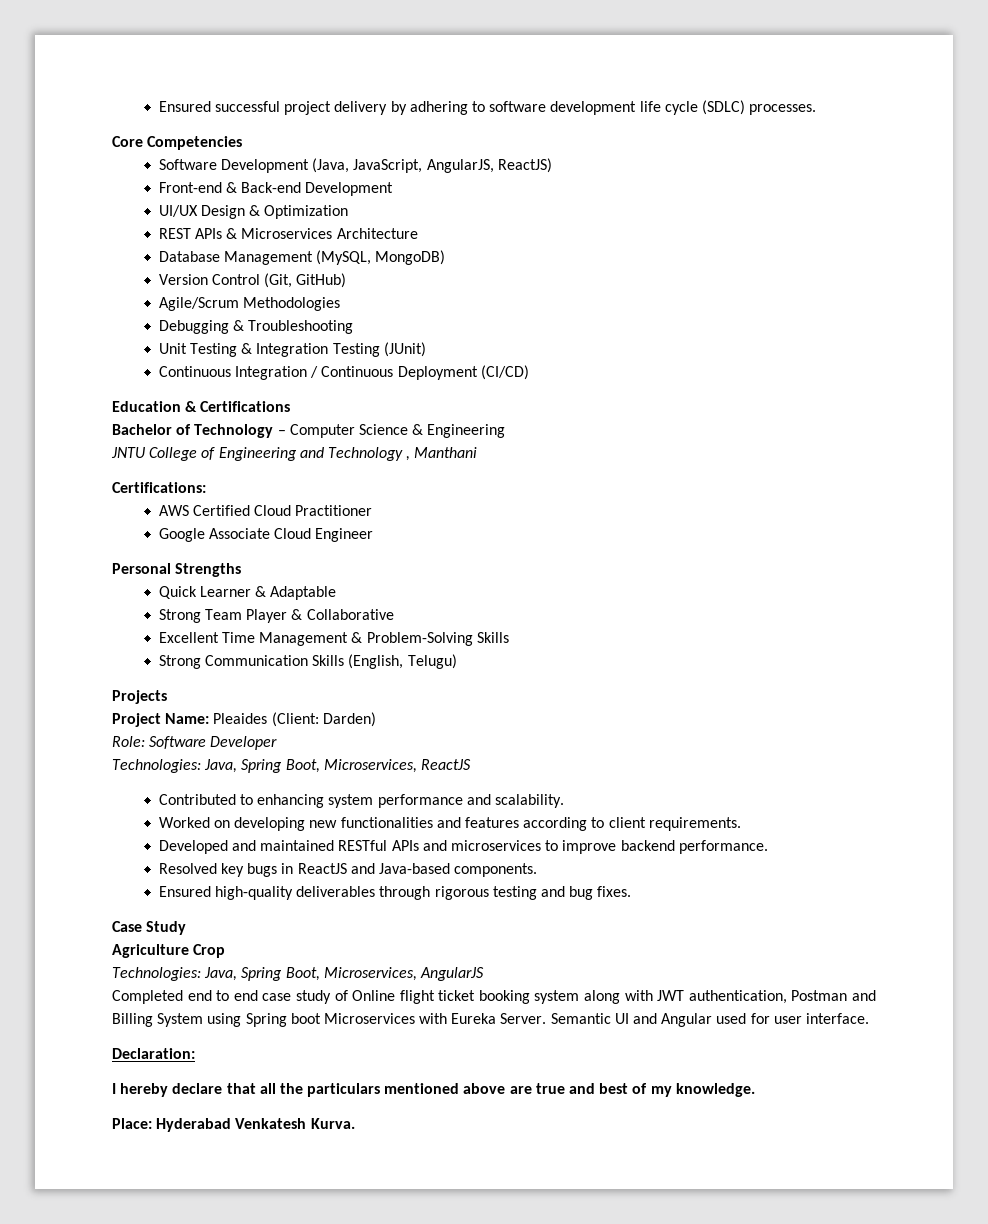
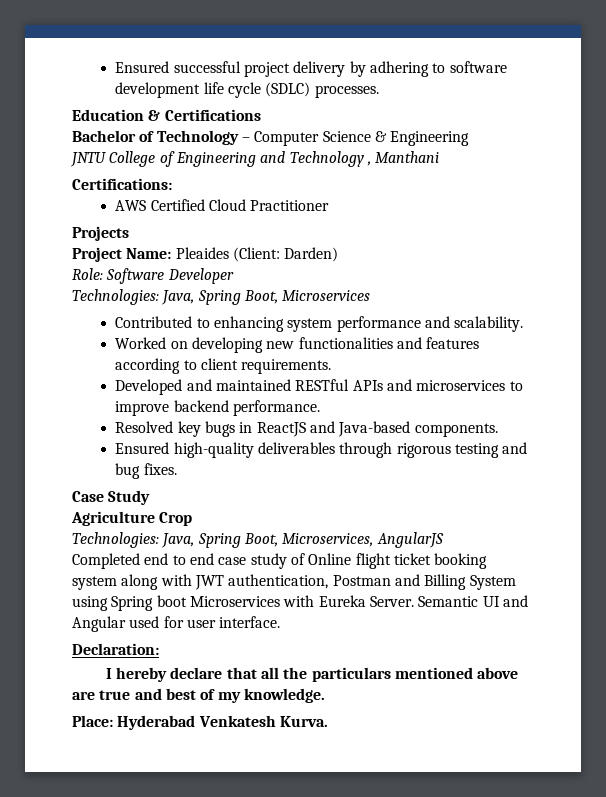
- Core Competencies
- Software Development (Java, JavaScript, AngularJS, ReactJS)
- Front-end & Back-end Development
- UI/UX Design & Optimization
- REST APIs & Microservices Architecture
- Database Management (MySQL, MongoDB)
- Version Control (Git, GitHub)
- Agile/Scrum Methodologies
- Debugging & Troubleshooting
- Unit Testing & Integration Testing (JUnit)
- Continuous Integration / Continuous Deployment (CI/CD)
- Google Associate Cloud Engineer
- Personal Strengths
- Quick Learner & Adaptable
- Strong Team Player & Collaborative
- Excellent Time Management & Problem-Solving Skills
- Strong Communication Skills (English, Telugu)
- Technologies: Java, Spring Boot, Microservices, ReactJS
+ Technologies: Java, Spring Boot, Microservices

